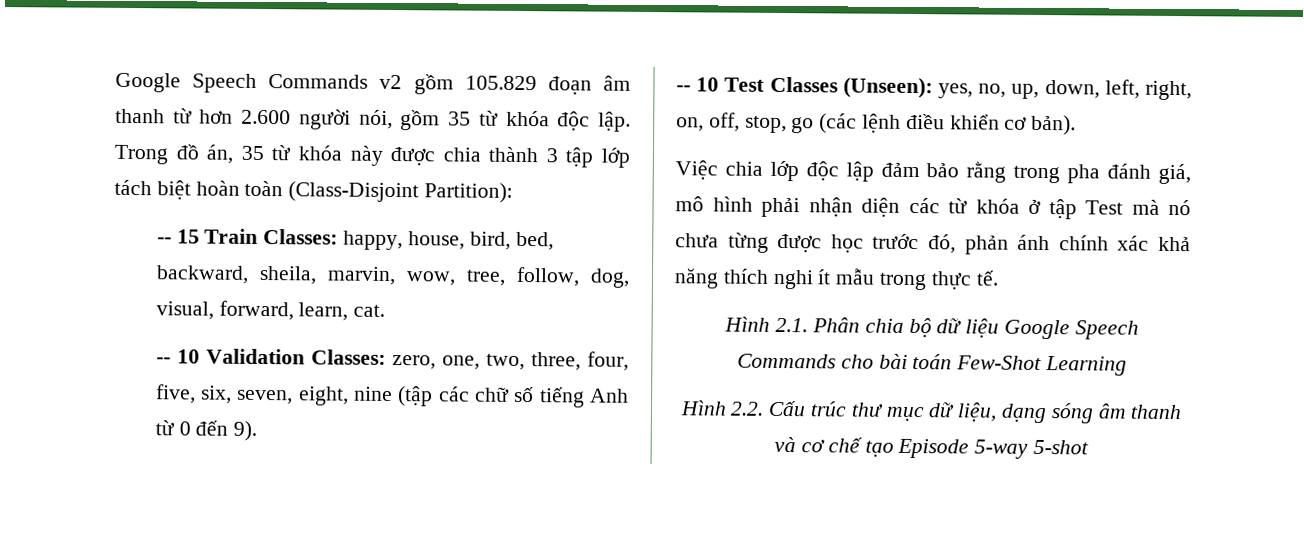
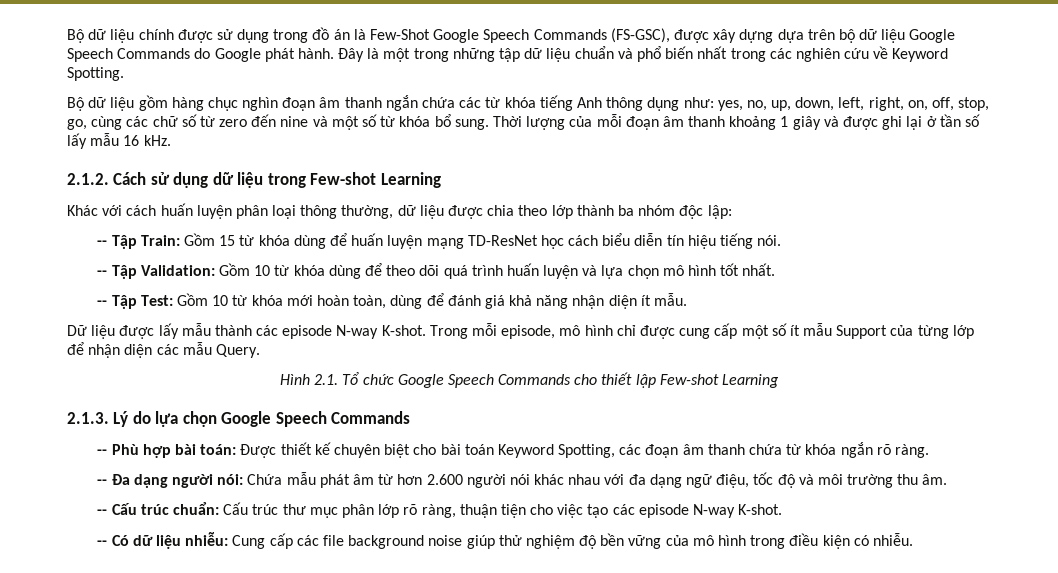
- Google Speech Commands v2 gồm 105.829 đoạn âm thanh từ hơn 2.600 người nói, gồm 35 từ khóa độc lập. Trong đồ án, 35 từ khóa này được chia thành 3 tập lớp tách biệt hoàn toàn (Class-Disjoint Partition):
- -- 15 Train Classes: happy, house, bird, bed, backward, sheila, marvin, wow, tree, follow, dog, visual, forward, learn, cat.
- -- 10 Validation Classes: zero, one, two, three, four, five, six, seven, eight, nine (tập các chữ số tiếng Anh từ 0 đến 9).
- -- 10 Test Classes (Unseen): yes, no, up, down, left, right, on, off, stop, go (các lệnh điều khiển cơ bản).
- Việc chia lớp độc lập đảm bảo rằng trong pha đánh giá, mô hình phải nhận diện các từ khóa ở tập Test mà nó chưa từng được học trước đó, phản ánh chính xác khả năng thích nghi ít mẫu trong thực tế.
- Hình 2.1. Phân chia bộ dữ liệu Google Speech Commands cho bài toán Few-Shot Learning
- Hình 2.2. Cấu trúc thư mục dữ liệu, dạng sóng âm thanh và cơ chế tạo Episode 5-way 5-shot
+ Bộ dữ liệu chính được sử dụng trong đồ án là Few-Shot Google Speech Commands (FS-GSC), được xây dựng dựa trên bộ dữ liệu Google Speech Commands do Google phát hành. Đây là một trong những tập dữ liệu chuẩn và phổ biến nhất trong các nghiên cứu về Keyword Spotting.
+ Bộ dữ liệu gồm hàng chục nghìn đoạn âm thanh ngắn chứa các từ khóa tiếng Anh thông dụng như: yes, no, up, down, left, right, on, off, stop, go, cùng các chữ số từ zero đến nine và một số từ khóa bổ sung. Thời lượng của mỗi đoạn âm thanh khoảng 1 giây và được ghi lại ở tần số lấy mẫu 16 kHz.
+ 2.1.2. Cách sử dụng dữ liệu trong Few-shot Learning
+ Khác với cách huấn luyện phân loại thông thường, dữ liệu được chia theo lớp thành ba nhóm độc lập:
+ -- Tập Train: Gồm 15 từ khóa dùng để huấn luyện mạng TD-ResNet học cách biểu diễn tín hiệu tiếng nói.
+ -- Tập Validation: Gồm 10 từ khóa dùng để theo dõi quá trình huấn luyện và lựa chọn mô hình tốt nhất.
+ -- Tập Test: Gồm 10 từ khóa mới hoàn toàn, dùng để đánh giá khả năng nhận diện ít mẫu.
+ Dữ liệu được lấy mẫu thành các episode N-way K-shot. Trong mỗi episode, mô hình chỉ được cung cấp một số ít mẫu Support của từng lớp để nhận diện các mẫu Query.
+ Hình 2.1. Tổ chức Google Speech Commands cho thiết lập Few-shot Learning
+ 2.1.3. Lý do lựa chọn Google Speech Commands
+ -- Phù hợp bài toán: Được thiết kế chuyên biệt cho bài toán Keyword Spotting, các đoạn âm thanh chứa từ khóa ngắn rõ ràng.
+ -- Đa dạng người nói: Chứa mẫu phát âm từ hơn 2.600 người nói khác nhau với đa dạng ngữ điệu, tốc độ và môi trường thu âm.
+ -- Cấu trúc chuẩn: Cấu trúc thư mục phân lớp rõ ràng, thuận tiện cho việc tạo các episode N-way K-shot.
+ -- Có dữ liệu nhiễu: Cung cấp các file background noise giúp thử nghiệm độ bền vững của mô hình trong điều kiện có nhiễu.

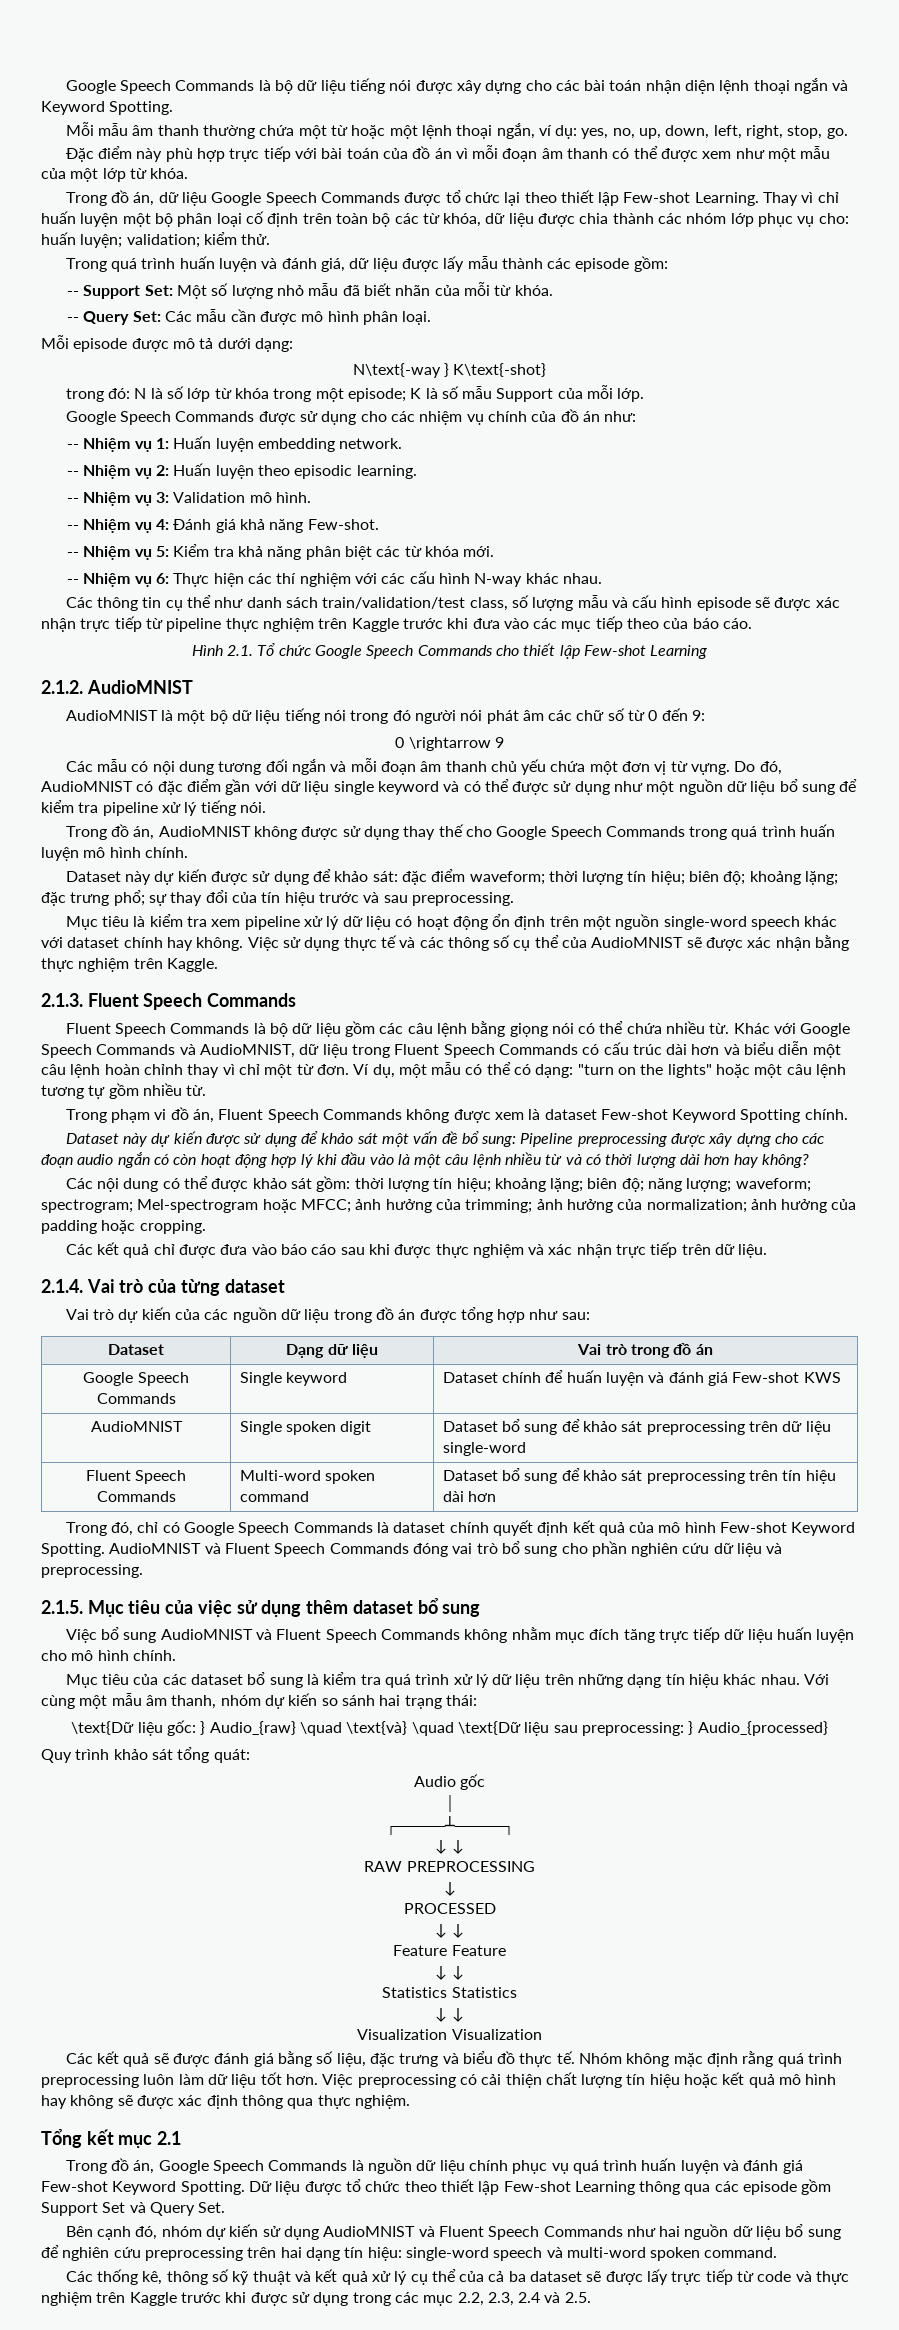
- Bộ dữ liệu chính được sử dụng trong đồ án là Few-Shot Google Speech Commands (FS-GSC), được xây dựng dựa trên bộ dữ liệu Google Speech Commands do Google phát hành. Đây là một trong những tập dữ liệu chuẩn và phổ biến nhất trong các nghiên cứu về Keyword Spotting.
- Bộ dữ liệu gồm hàng chục nghìn đoạn âm thanh ngắn chứa các từ khóa tiếng Anh thông dụng như: yes, no, up, down, left, right, on, off, stop, go, cùng các chữ số từ zero đến nine và một số từ khóa bổ sung. Thời lượng của mỗi đoạn âm thanh khoảng 1 giây và được ghi lại ở tần số lấy mẫu 16 kHz.
- 2.1.2. Cách sử dụng dữ liệu trong Few-shot Learning
- Khác với cách huấn luyện phân loại thông thường, dữ liệu được chia theo lớp thành ba nhóm độc lập:
- -- Tập Train: Gồm 15 từ khóa dùng để huấn luyện mạng TD-ResNet học cách biểu diễn tín hiệu tiếng nói.
- -- Tập Validation: Gồm 10 từ khóa dùng để theo dõi quá trình huấn luyện và lựa chọn mô hình tốt nhất.
- -- Tập Test: Gồm 10 từ khóa mới hoàn toàn, dùng để đánh giá khả năng nhận diện ít mẫu.
- Dữ liệu được lấy mẫu thành các episode N-way K-shot. Trong mỗi episode, mô hình chỉ được cung cấp một số ít mẫu Support của từng lớp để nhận diện các mẫu Query.
+ Google Speech Commands là bộ dữ liệu tiếng nói được xây dựng cho các bài toán nhận diện lệnh thoại ngắn và Keyword Spotting.
+ Mỗi mẫu âm thanh thường chứa một từ hoặc một lệnh thoại ngắn, ví dụ: yes, no, up, down, left, right, stop, go.
+ Đặc điểm này phù hợp trực tiếp với bài toán của đồ án vì mỗi đoạn âm thanh có thể được xem như một mẫu của một lớp từ khóa.
+ Trong đồ án, dữ liệu Google Speech Commands được tổ chức lại theo thiết lập Few-shot Learning. Thay vì chỉ huấn luyện một bộ phân loại cố định trên toàn bộ các từ khóa, dữ liệu được chia thành các nhóm lớp phục vụ cho: huấn luyện; validation; kiểm thử.
+ Trong quá trình huấn luyện và đánh giá, dữ liệu được lấy mẫu thành các episode gồm:
+ -- Support Set: Một số lượng nhỏ mẫu đã biết nhãn của mỗi từ khóa.
+ -- Query Set: Các mẫu cần được mô hình phân loại.
+ Mỗi episode được mô tả dưới dạng:
+ N\text{-way } K\text{-shot}
+ trong đó: N là số lớp từ khóa trong một episode; K là số mẫu Support của mỗi lớp.
+ Google Speech Commands được sử dụng cho các nhiệm vụ chính của đồ án như:
+ -- Nhiệm vụ 1: Huấn luyện embedding network.
+ -- Nhiệm vụ 2: Huấn luyện theo episodic learning.
+ -- Nhiệm vụ 3: Validation mô hình.
+ -- Nhiệm vụ 4: Đánh giá khả năng Few-shot.
+ -- Nhiệm vụ 5: Kiểm tra khả năng phân biệt các từ khóa mới.
+ -- Nhiệm vụ 6: Thực hiện các thí nghiệm với các cấu hình N-way khác nhau.
+ Các thông tin cụ thể như danh sách train/validation/test class, số lượng mẫu và cấu hình episode sẽ được xác nhận trực tiếp từ pipeline thực nghiệm trên Kaggle trước khi đưa vào các mục tiếp theo của báo cáo.
- 2.1.3. Lý do lựa chọn Google Speech Commands
- -- Phù hợp bài toán: Được thiết kế chuyên biệt cho bài toán Keyword Spotting, các đoạn âm thanh chứa từ khóa ngắn rõ ràng.
- -- Đa dạng người nói: Chứa mẫu phát âm từ hơn 2.600 người nói khác nhau với đa dạng ngữ điệu, tốc độ và môi trường thu âm.
- -- Cấu trúc chuẩn: Cấu trúc thư mục phân lớp rõ ràng, thuận tiện cho việc tạo các episode N-way K-shot.
- -- Có dữ liệu nhiễu: Cung cấp các file background noise giúp thử nghiệm độ bền vững của mô hình trong điều kiện có nhiễu.
+ 2.1.2. AudioMNIST
+ AudioMNIST là một bộ dữ liệu tiếng nói trong đó người nói phát âm các chữ số từ 0 đến 9:
+ 0 \rightarrow 9
+ Các mẫu có nội dung tương đối ngắn và mỗi đoạn âm thanh chủ yếu chứa một đơn vị từ vựng. Do đó, AudioMNIST có đặc điểm gần với dữ liệu single keyword và có thể được sử dụng như một nguồn dữ liệu bổ sung để kiểm tra pipeline xử lý tiếng nói.
+ Trong đồ án, AudioMNIST không được sử dụng thay thế cho Google Speech Commands trong quá trình huấn luyện mô hình chính.
+ Dataset này dự kiến được sử dụng để khảo sát: đặc điểm waveform; thời lượng tín hiệu; biên độ; khoảng lặng; đặc trưng phổ; sự thay đổi của tín hiệu trước và sau preprocessing.
+ Mục tiêu là kiểm tra xem pipeline xử lý dữ liệu có hoạt động ổn định trên một nguồn single-word speech khác với dataset chính hay không. Việc sử dụng thực tế và các thông số cụ thể của AudioMNIST sẽ được xác nhận bằng thực nghiệm trên Kaggle.
+ 2.1.3. Fluent Speech Commands
+ Fluent Speech Commands là bộ dữ liệu gồm các câu lệnh bằng giọng nói có thể chứa nhiều từ. Khác với Google Speech Commands và AudioMNIST, dữ liệu trong Fluent Speech Commands có cấu trúc dài hơn và biểu diễn một câu lệnh hoàn chỉnh thay vì chỉ một từ đơn. Ví dụ, một mẫu có thể có dạng: "turn on the lights" hoặc một câu lệnh tương tự gồm nhiều từ.
+ Trong phạm vi đồ án, Fluent Speech Commands không được xem là dataset Few-shot Keyword Spotting chính.
+ Dataset này dự kiến được sử dụng để khảo sát một vấn đề bổ sung: Pipeline preprocessing được xây dựng cho các đoạn audio ngắn có còn hoạt động hợp lý khi đầu vào là một câu lệnh nhiều từ và có thời lượng dài hơn hay không?
+ Các nội dung có thể được khảo sát gồm: thời lượng tín hiệu; khoảng lặng; biên độ; năng lượng; waveform; spectrogram; Mel-spectrogram hoặc MFCC; ảnh hưởng của trimming; ảnh hưởng của normalization; ảnh hưởng của padding hoặc cropping.
+ Các kết quả chỉ được đưa vào báo cáo sau khi được thực nghiệm và xác nhận trực tiếp trên dữ liệu.
+ 2.1.4. Vai trò của từng dataset
+ Vai trò dự kiến của các nguồn dữ liệu trong đồ án được tổng hợp như sau:
+ Dataset | Dạng dữ liệu | Vai trò trong đồ án
+ Google Speech Commands | Single keyword | Dataset chính để huấn luyện và đánh giá Few-shot KWS
+ AudioMNIST | Single spoken digit | Dataset bổ sung để khảo sát preprocessing trên dữ liệu single-word
+ Fluent Speech Commands | Multi-word spoken command | Dataset bổ sung để khảo sát preprocessing trên tín hiệu dài hơn
+ Trong đó, chỉ có Google Speech Commands là dataset chính quyết định kết quả của mô hình Few-shot Keyword Spotting. AudioMNIST và Fluent Speech Commands đóng vai trò bổ sung cho phần nghiên cứu dữ liệu và preprocessing.
+ 2.1.5. Mục tiêu của việc sử dụng thêm dataset bổ sung
+ Việc bổ sung AudioMNIST và Fluent Speech Commands không nhằm mục đích tăng trực tiếp dữ liệu huấn luyện cho mô hình chính.
+ Mục tiêu của các dataset bổ sung là kiểm tra quá trình xử lý dữ liệu trên những dạng tín hiệu khác nhau. Với cùng một mẫu âm thanh, nhóm dự kiến so sánh hai trạng thái:
+ \text{Dữ liệu gốc: } Audio_{raw} \quad \text{và} \quad \text{Dữ liệu sau preprocessing: } Audio_{processed}
+ Quy trình khảo sát tổng quát:
+ Audio gốc
+ │
+ ┌────┴────┐
+ ↓ ↓
+ RAW PREPROCESSING
+ ↓
+ PROCESSED
+ ↓ ↓
+ Feature Feature
+ ↓ ↓
+ Statistics Statistics
+ ↓ ↓
+ Visualization Visualization
+ Các kết quả sẽ được đánh giá bằng số liệu, đặc trưng và biểu đồ thực tế. Nhóm không mặc định rằng quá trình preprocessing luôn làm dữ liệu tốt hơn. Việc preprocessing có cải thiện chất lượng tín hiệu hoặc kết quả mô hình hay không sẽ được xác định thông qua thực nghiệm.
+ Tổng kết mục 2.1
+ Trong đồ án, Google Speech Commands là nguồn dữ liệu chính phục vụ quá trình huấn luyện và đánh giá Few-shot Keyword Spotting. Dữ liệu được tổ chức theo thiết lập Few-shot Learning thông qua các episode gồm Support Set và Query Set.
+ Bên cạnh đó, nhóm dự kiến sử dụng AudioMNIST và Fluent Speech Commands như hai nguồn dữ liệu bổ sung để nghiên cứu preprocessing trên hai dạng tín hiệu: single-word speech và multi-word spoken command.
+ Các thống kê, thông số kỹ thuật và kết quả xử lý cụ thể của cả ba dataset sẽ được lấy trực tiếp từ code và thực nghiệm trên Kaggle trước khi được sử dụng trong các mục 2.2, 2.3, 2.4 và 2.5.

